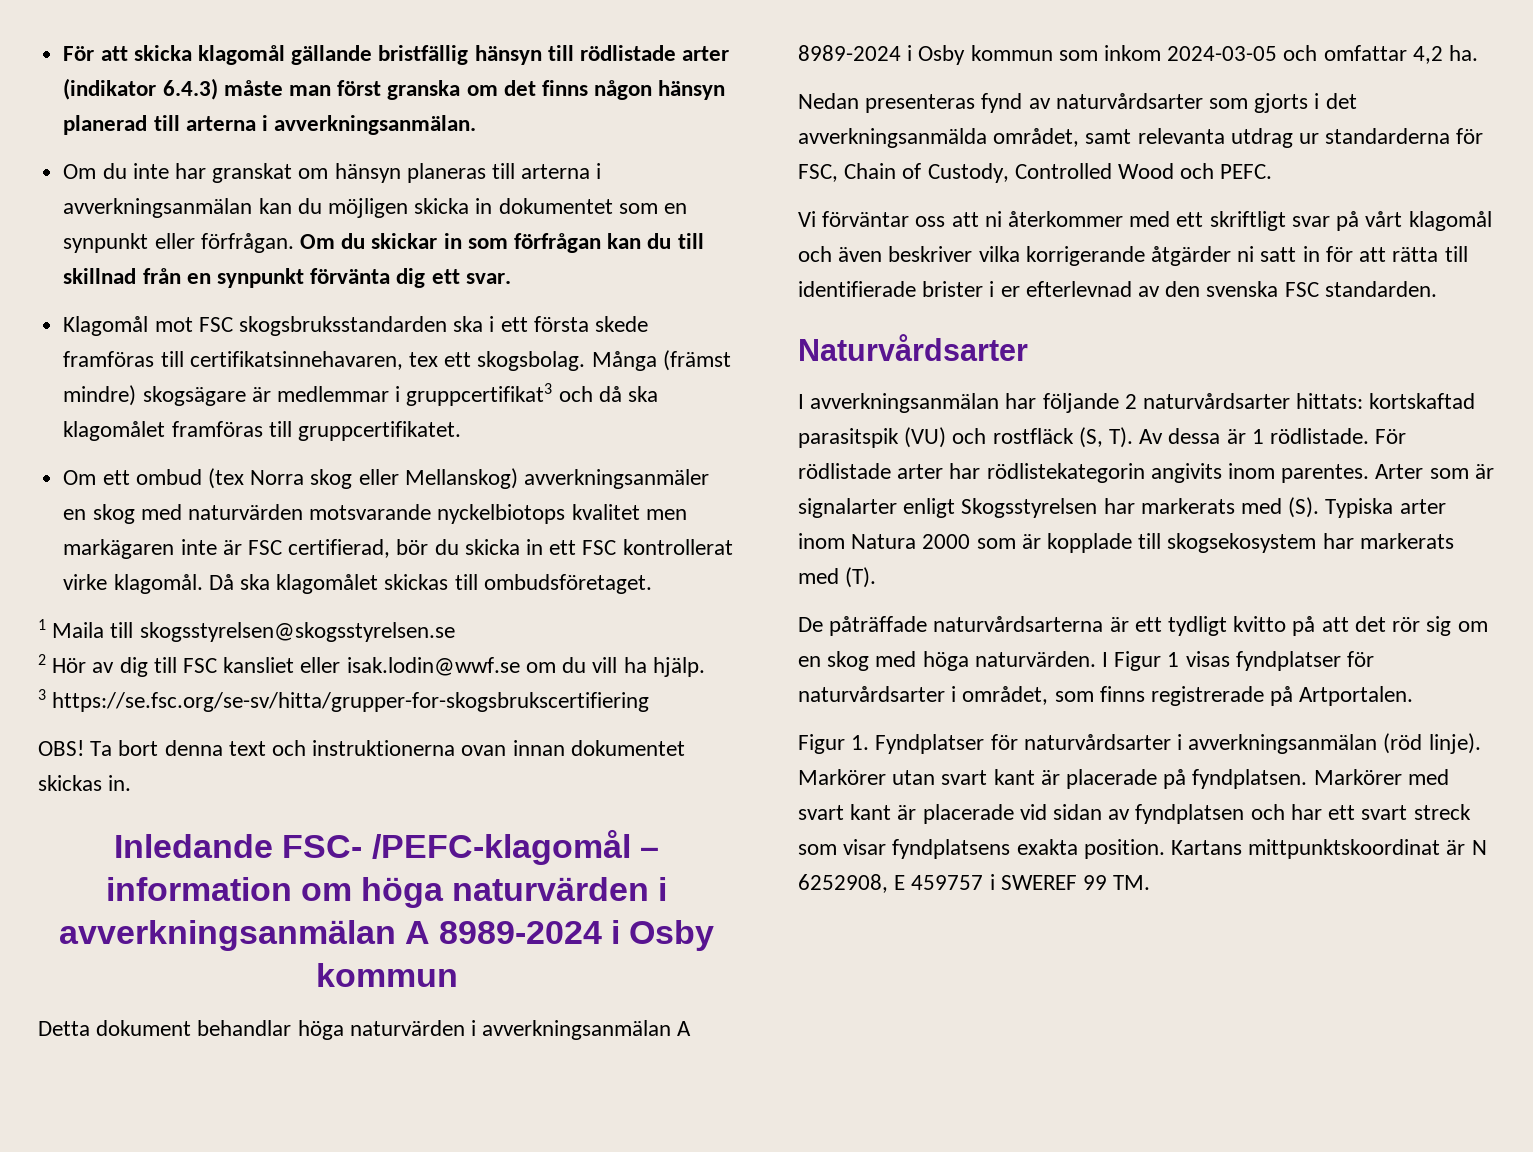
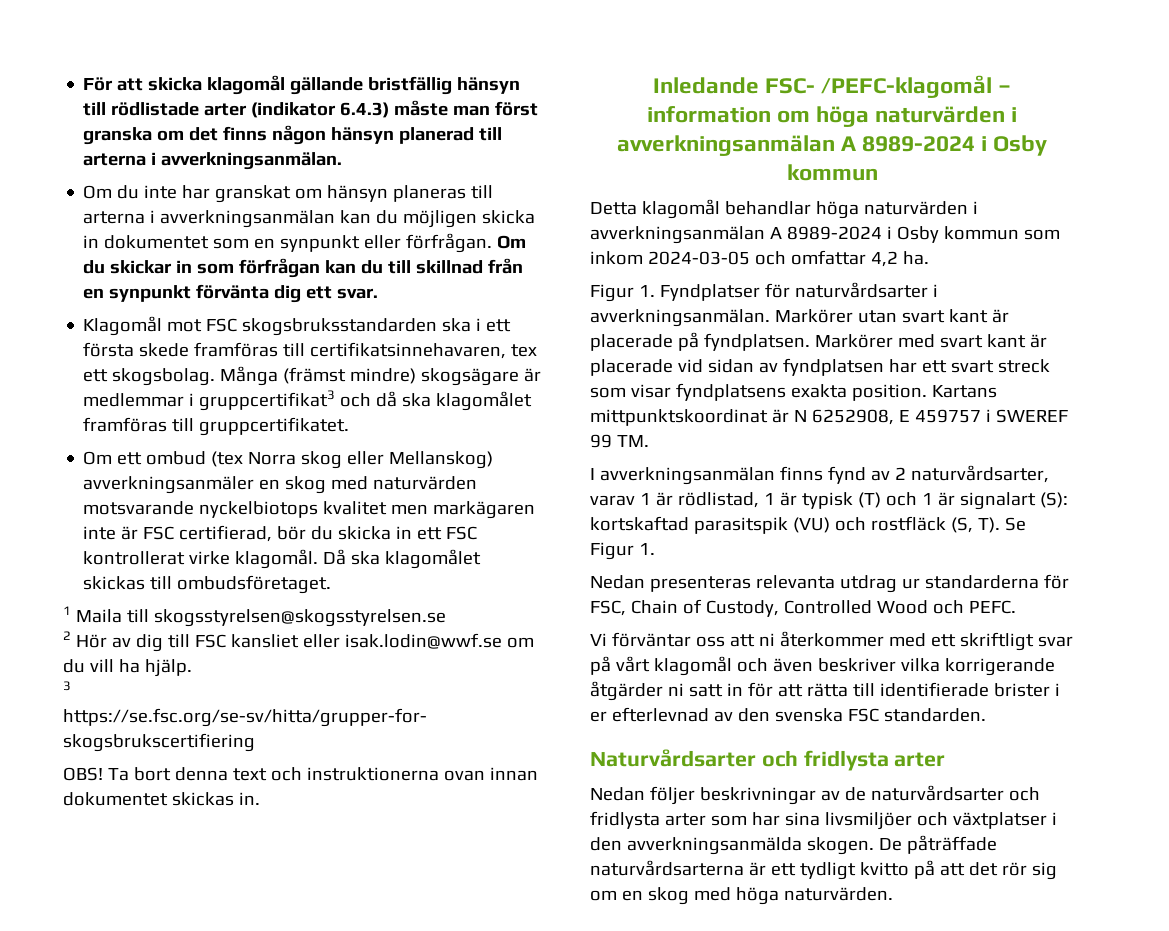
- Detta dokument behandlar höga naturvärden i avverkningsanmälan A 8989-2024 i Osby kommun som inkom 2024-03-05 och omfattar 4,2 ha.
+ Detta klagomål behandlar höga naturvärden i avverkningsanmälan A 8989-2024 i Osby kommun som inkom 2024-03-05 och omfattar 4,2 ha.
- Nedan presenteras fynd av naturvårdsarter som gjorts i det avverkningsanmälda området, samt relevanta utdrag ur standarderna för FSC, Chain of Custody, Controlled Wood och PEFC.
+ Figur 1. Fyndplatser för naturvårdsarter i avverkningsanmälan. Markörer utan svart kant är placerade på fyndplatsen. Markörer med svart kant är placerade vid sidan av fyndplatsen har ett svart streck som visar fyndplatsens exakta position. Kartans mittpunktskoordinat är N 6252908, E 459757 i SWEREF 99 TM.
+ I avverkningsanmälan finns fynd av 2 naturvårdsarter, varav 1 är rödlistad, 1 är typisk (T) och 1 är signalart (S): kortskaftad parasitspik (VU) och rostfläck (S, T). Se Figur 1.
+ Nedan presenteras relevanta utdrag ur standarderna för FSC, Chain of Custody, Controlled Wood och PEFC.
- Naturvårdsarter
- I avverkningsanmälan har följande 2 naturvårdsarter hittats: kortskaftad parasitspik (VU) och rostfläck (S, T). Av dessa är 1 rödlistade. För rödlistade arter har rödlistekategorin angivits inom parentes. Arter som är signalarter enligt Skogsstyrelsen har markerats med (S). Typiska arter inom Natura 2000 som är kopplade till skogsekosystem har markerats med (T).
- De påträffade naturvårdsarterna är ett tydligt kvitto på att det rör sig om en skog med höga naturvärden. I Figur 1 visas fyndplatser för naturvårdsarter i området, som finns registrerade på Artportalen.
- Figur 1. Fyndplatser för naturvårdsarter i avverkningsanmälan (röd linje). Markörer utan svart kant är placerade på fyndplatsen. Markörer med svart kant är placerade vid sidan av fyndplatsen och har ett svart streck som visar fyndplatsens exakta position. Kartans mittpunktskoordinat är N 6252908, E 459757 i SWEREF 99 TM.
+ Naturvårdsarter och fridlysta arter
+ Nedan följer beskrivningar av de naturvårdsarter och fridlysta arter som har sina livsmiljöer och växtplatser i den avverkningsanmälda skogen. De påträffade naturvårdsarterna är ett tydligt kvitto på att det rör sig om en skog med höga naturvärden.

